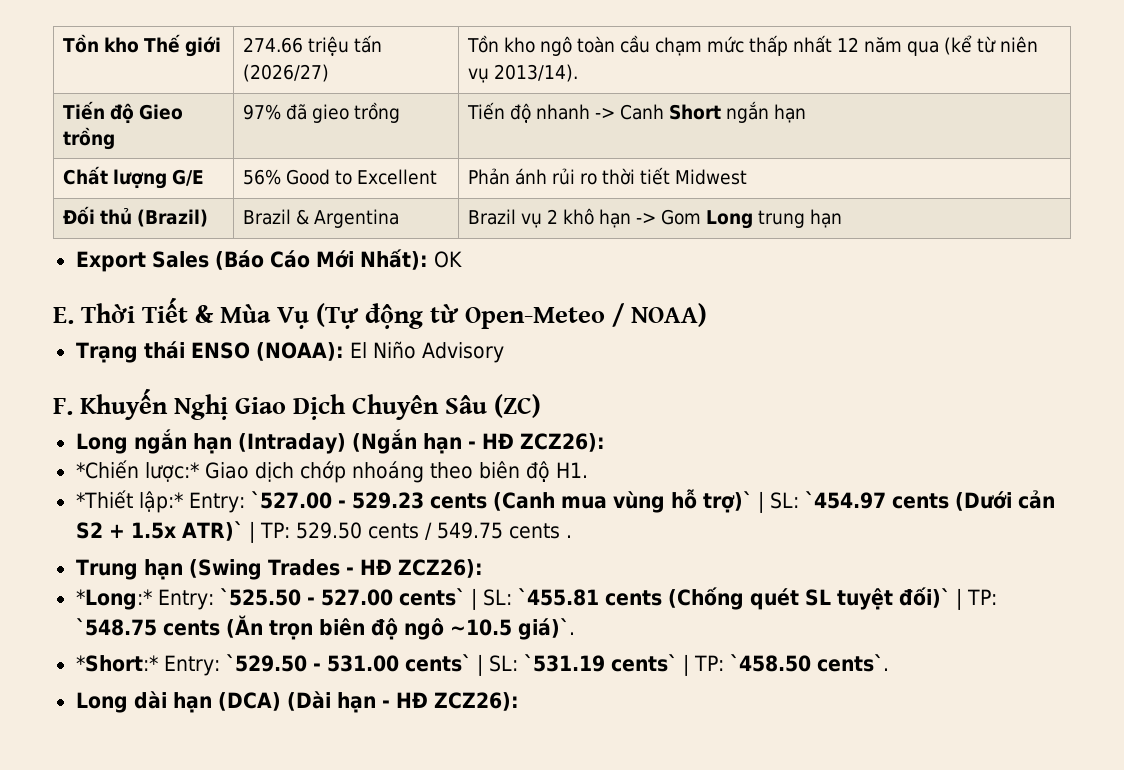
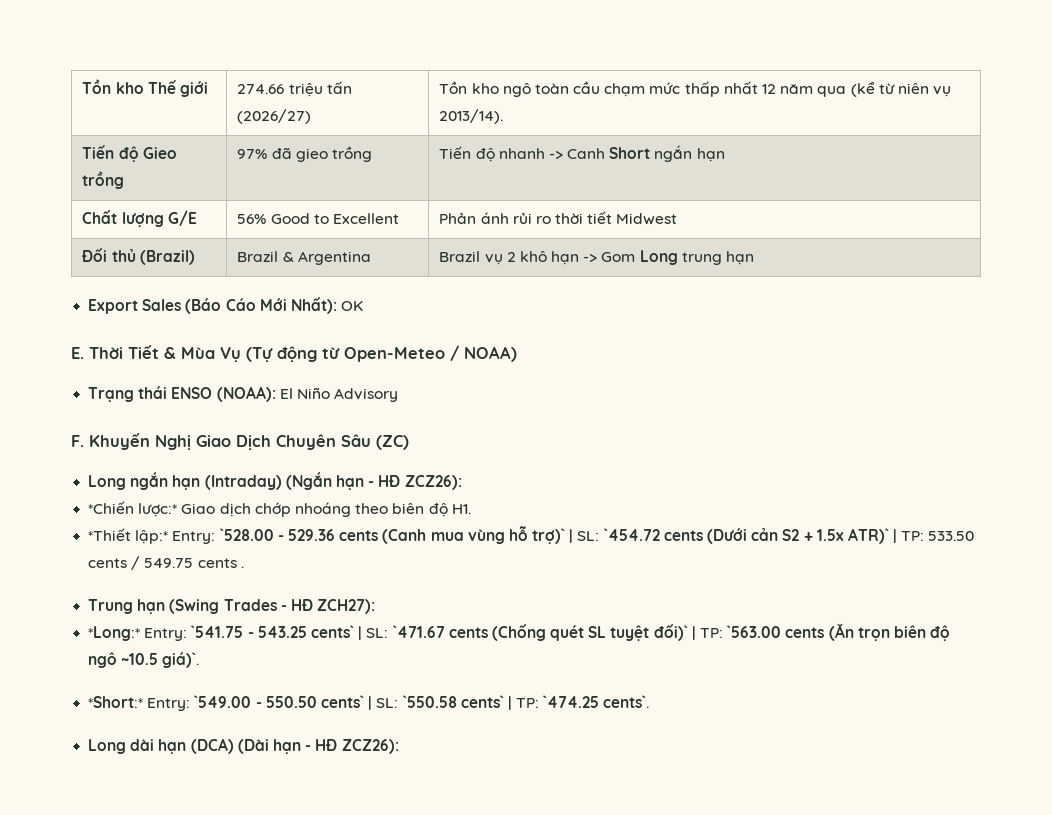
- *Thiết lập:* Entry: `527.00 - 529.23 cents (Canh mua vùng hỗ trợ)` | SL: `454.97 cents (Dưới cản S2 + 1.5x ATR)` | TP: 529.50 cents / 549.75 cents .
+ *Thiết lập:* Entry: `528.00 - 529.36 cents (Canh mua vùng hỗ trợ)` | SL: `454.72 cents (Dưới cản S2 + 1.5x ATR)` | TP: 533.50 cents / 549.75 cents .
- Trung hạn (Swing Trades - HĐ ZCZ26):
+ Trung hạn (Swing Trades - HĐ ZCH27):
- *Long:* Entry: `525.50 - 527.00 cents` | SL: `455.81 cents (Chống quét SL tuyệt đối)` | TP: `548.75 cents (Ăn trọn biên độ ngô ~10.5 giá)`.
+ *Long:* Entry: `541.75 - 543.25 cents` | SL: `471.67 cents (Chống quét SL tuyệt đối)` | TP: `563.00 cents (Ăn trọn biên độ ngô ~10.5 giá)`.
- *Short:* Entry: `529.50 - 531.00 cents` | SL: `531.19 cents` | TP: `458.50 cents`.
+ *Short:* Entry: `549.00 - 550.50 cents` | SL: `550.58 cents` | TP: `474.25 cents`.

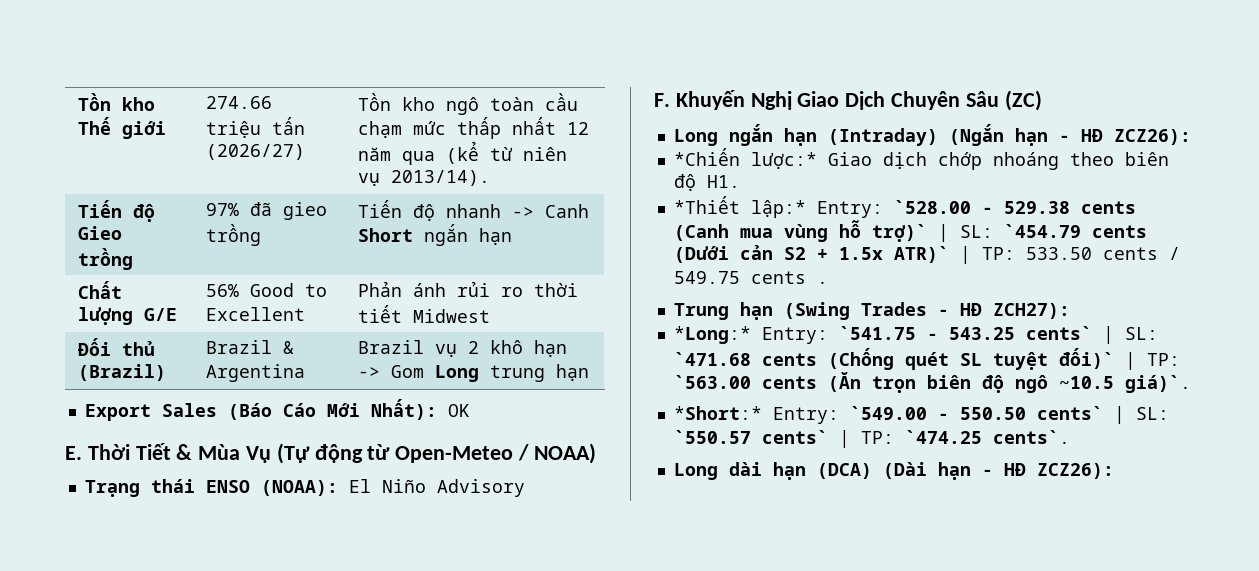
- *Thiết lập:* Entry: `528.00 - 529.36 cents (Canh mua vùng hỗ trợ)` | SL: `454.72 cents (Dưới cản S2 + 1.5x ATR)` | TP: 533.50 cents / 549.75 cents .
+ *Thiết lập:* Entry: `528.00 - 529.38 cents (Canh mua vùng hỗ trợ)` | SL: `454.79 cents (Dưới cản S2 + 1.5x ATR)` | TP: 533.50 cents / 549.75 cents .
- *Long:* Entry: `541.75 - 543.25 cents` | SL: `471.67 cents (Chống quét SL tuyệt đối)` | TP: `563.00 cents (Ăn trọn biên độ ngô ~10.5 giá)`.
+ *Long:* Entry: `541.75 - 543.25 cents` | SL: `471.68 cents (Chống quét SL tuyệt đối)` | TP: `563.00 cents (Ăn trọn biên độ ngô ~10.5 giá)`.
- *Short:* Entry: `549.00 - 550.50 cents` | SL: `550.58 cents` | TP: `474.25 cents`.
+ *Short:* Entry: `549.00 - 550.50 cents` | SL: `550.57 cents` | TP: `474.25 cents`.

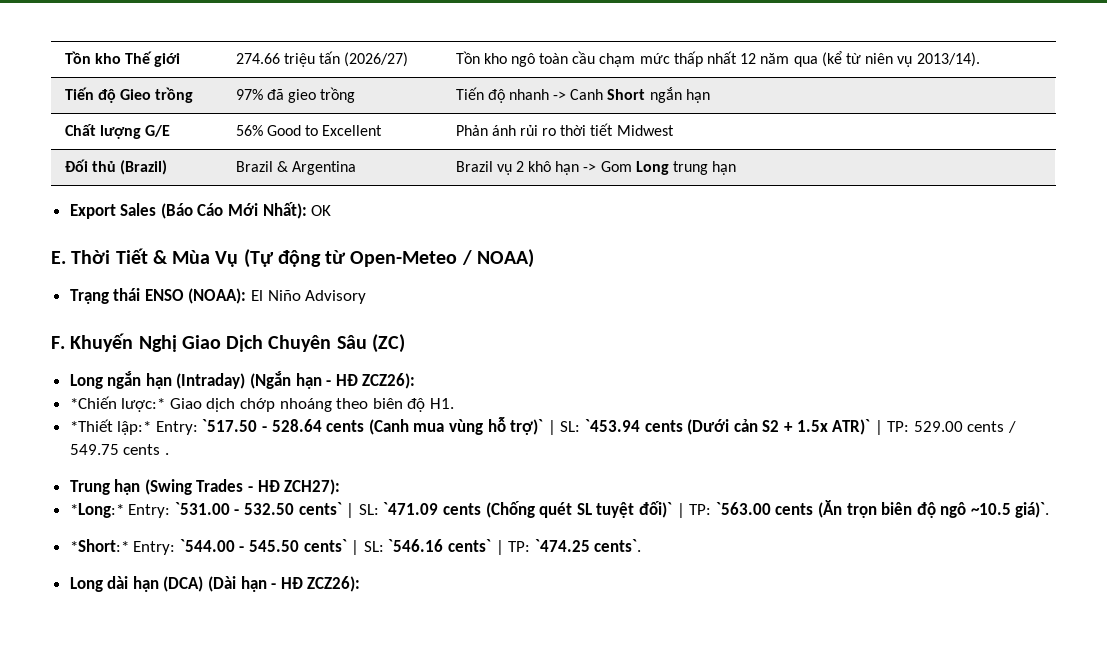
- *Thiết lập:* Entry: `528.00 - 529.38 cents (Canh mua vùng hỗ trợ)` | SL: `454.79 cents (Dưới cản S2 + 1.5x ATR)` | TP: 533.50 cents / 549.75 cents .
+ *Thiết lập:* Entry: `517.50 - 528.64 cents (Canh mua vùng hỗ trợ)` | SL: `453.94 cents (Dưới cản S2 + 1.5x ATR)` | TP: 529.00 cents / 549.75 cents .
- *Long:* Entry: `541.75 - 543.25 cents` | SL: `471.68 cents (Chống quét SL tuyệt đối)` | TP: `563.00 cents (Ăn trọn biên độ ngô ~10.5 giá)`.
+ *Long:* Entry: `531.00 - 532.50 cents` | SL: `471.09 cents (Chống quét SL tuyệt đối)` | TP: `563.00 cents (Ăn trọn biên độ ngô ~10.5 giá)`.
- *Short:* Entry: `549.00 - 550.50 cents` | SL: `550.57 cents` | TP: `474.25 cents`.
+ *Short:* Entry: `544.00 - 545.50 cents` | SL: `546.16 cents` | TP: `474.25 cents`.

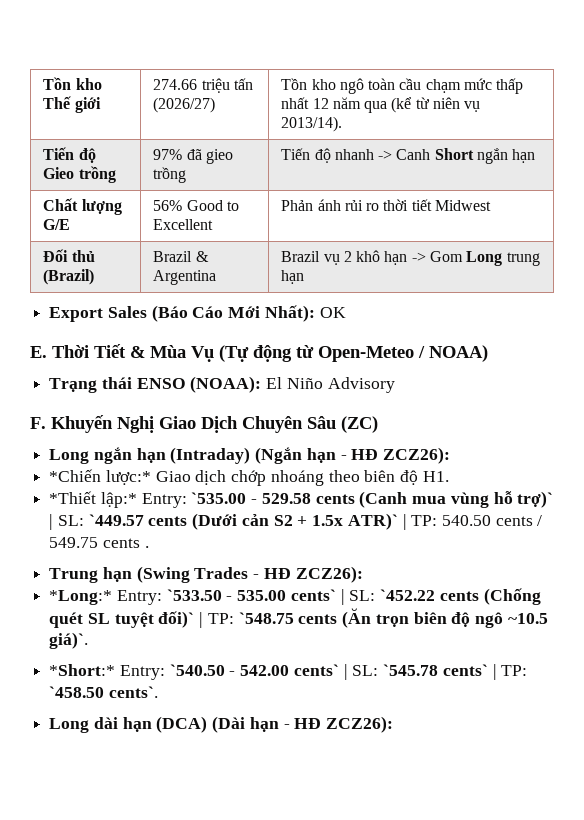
- *Thiết lập:* Entry: `517.50 - 528.64 cents (Canh mua vùng hỗ trợ)` | SL: `453.94 cents (Dưới cản S2 + 1.5x ATR)` | TP: 529.00 cents / 549.75 cents .
+ *Thiết lập:* Entry: `535.00 - 529.58 cents (Canh mua vùng hỗ trợ)` | SL: `449.57 cents (Dưới cản S2 + 1.5x ATR)` | TP: 540.50 cents / 549.75 cents .
- Trung hạn (Swing Trades - HĐ ZCH27):
+ Trung hạn (Swing Trades - HĐ ZCZ26):
- *Long:* Entry: `531.00 - 532.50 cents` | SL: `471.09 cents (Chống quét SL tuyệt đối)` | TP: `563.00 cents (Ăn trọn biên độ ngô ~10.5 giá)`.
+ *Long:* Entry: `533.50 - 535.00 cents` | SL: `452.22 cents (Chống quét SL tuyệt đối)` | TP: `548.75 cents (Ăn trọn biên độ ngô ~10.5 giá)`.
- *Short:* Entry: `544.00 - 545.50 cents` | SL: `546.16 cents` | TP: `474.25 cents`.
+ *Short:* Entry: `540.50 - 542.00 cents` | SL: `545.78 cents` | TP: `458.50 cents`.

